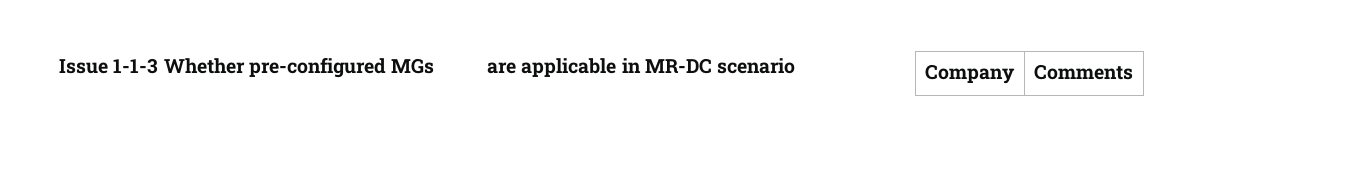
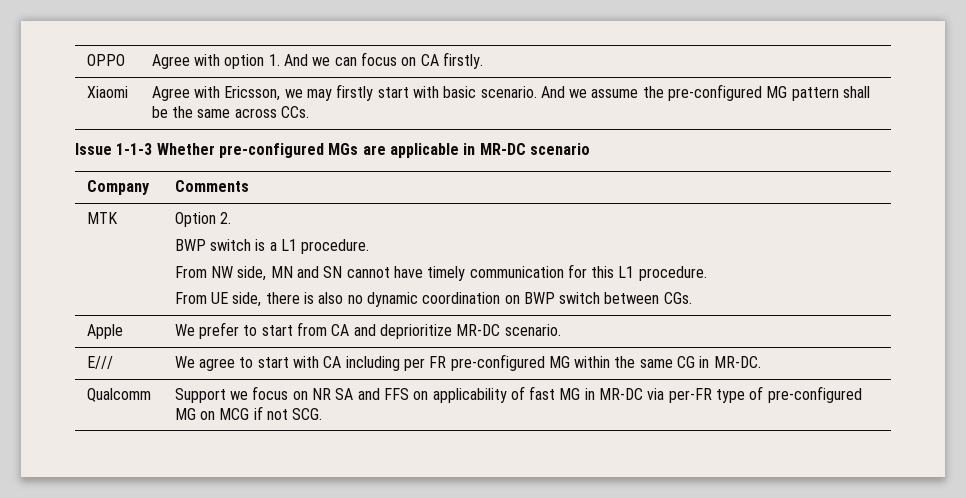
+ OPPO | Agree with option 1. And we can focus on CA firstly.
+ Xiaomi | Agree with Ericsson, we may firstly start with basic scenario. And we assume the pre-configured MG pattern shall be the same across CCs.
+ MTK | Option 2.
+ BWP switch is a L1 procedure.
+ From NW side, MN and SN cannot have timely communication for this L1 procedure.
+ From UE side, there is also no dynamic coordination on BWP switch between CGs.
+ Apple | We prefer to start from CA and deprioritize MR-DC scenario.
+ E/// | We agree to start with CA including per FR pre-configured MG within the same CG in MR-DC.
+ Qualcomm | Support we focus on NR SA and FFS on applicability of fast MG in MR-DC via per-FR type of pre-configured MG on MCG if not SCG.

